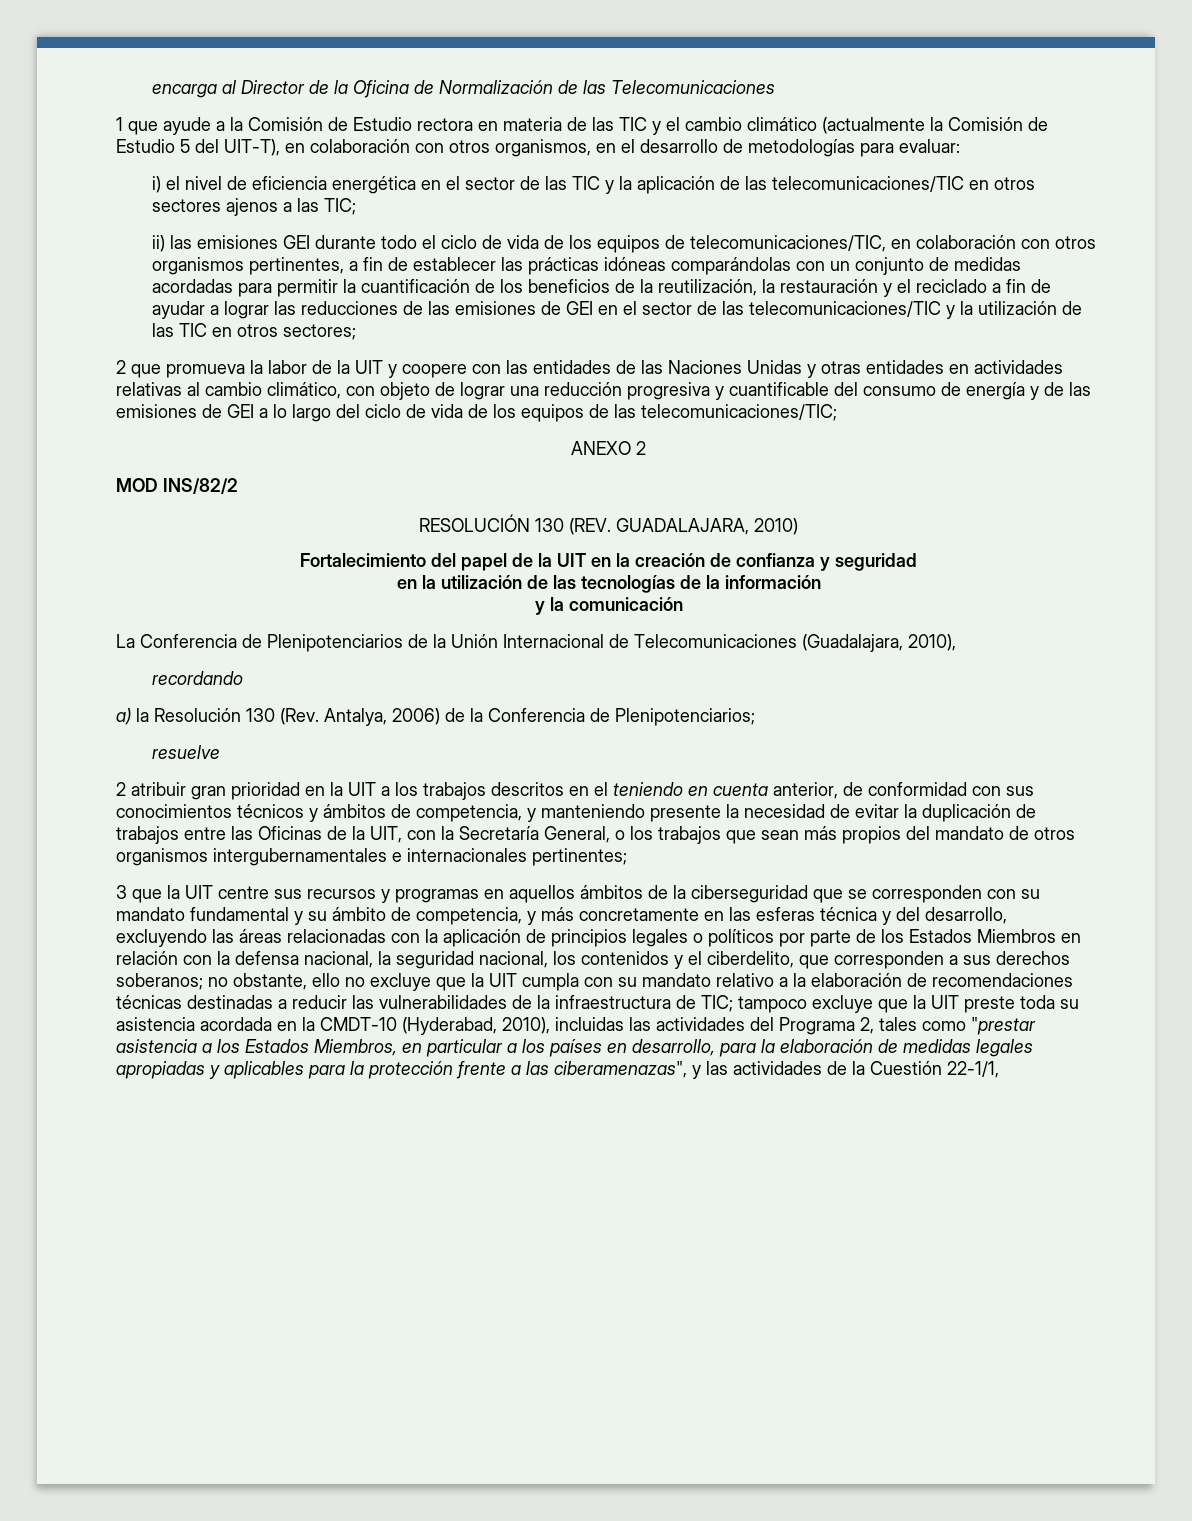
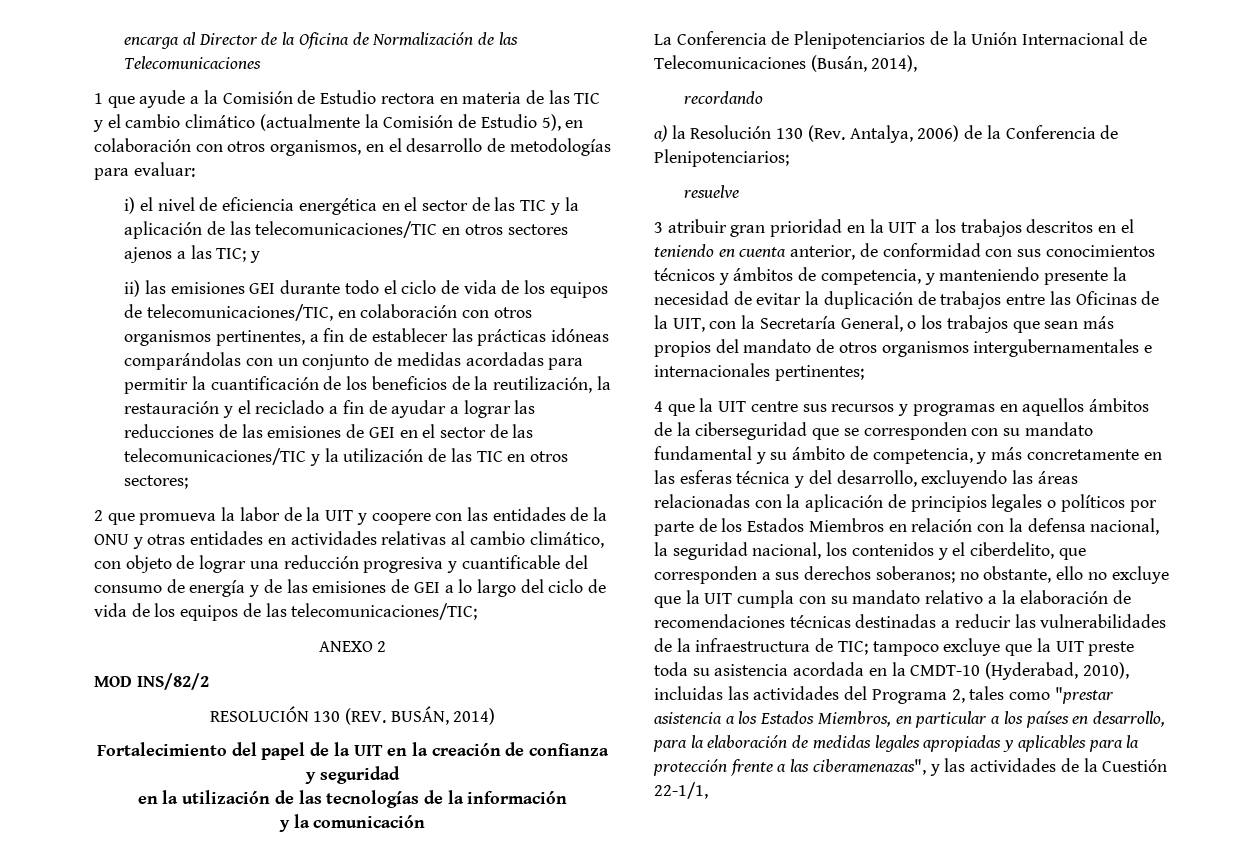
- 1 que ayude a la Comisión de Estudio rectora en materia de las TIC y el cambio climático (actualmente la Comisión de Estudio 5 del UIT-T), en colaboración con otros organismos, en el desarrollo de metodologías para evaluar:
+ 1 que ayude a la Comisión de Estudio rectora en materia de las TIC y el cambio climático (actualmente la Comisión de Estudio 5), en colaboración con otros organismos, en el desarrollo de metodologías para evaluar:
- i) el nivel de eficiencia energética en el sector de las TIC y la aplicación de las telecomunicaciones/TIC en otros sectores ajenos a las TIC;
+ i) el nivel de eficiencia energética en el sector de las TIC y la aplicación de las telecomunicaciones/TIC en otros sectores ajenos a las TIC; y
- 2 que promueva la labor de la UIT y coopere con las entidades de las Naciones Unidas y otras entidades en actividades relativas al cambio climático, con objeto de lograr una reducción progresiva y cuantificable del consumo de energía y de las emisiones de GEI a lo largo del ciclo de vida de los equipos de las telecomunicaciones/TIC;
+ 2 que promueva la labor de la UIT y coopere con las entidades de la ONU y otras entidades en actividades relativas al cambio climático, con objeto de lograr una reducción progresiva y cuantificable del consumo de energía y de las emisiones de GEI a lo largo del ciclo de vida de los equipos de las telecomunicaciones/TIC;
- RESOLUCIÓN 130 (REV. GUADALAJARA, 2010)
+ RESOLUCIÓN 130 (REV. BUSÁN, 2014)
- La Conferencia de Plenipotenciarios de la Unión Internacional de Telecomunicaciones (Guadalajara, 2010),
+ La Conferencia de Plenipotenciarios de la Unión Internacional de Telecomunicaciones (Busán, 2014),
- 2 atribuir gran prioridad en la UIT a los trabajos descritos en el teniendo en cuenta anterior, de conformidad con sus conocimientos técnicos y ámbitos de competencia, y manteniendo presente la necesidad de evitar la duplicación de trabajos entre las Oficinas de la UIT, con la Secretaría General, o los trabajos que sean más propios del mandato de otros organismos intergubernamentales e internacionales pertinentes;
+ 3 atribuir gran prioridad en la UIT a los trabajos descritos en el teniendo en cuenta anterior, de conformidad con sus conocimientos técnicos y ámbitos de competencia, y manteniendo presente la necesidad de evitar la duplicación de trabajos entre las Oficinas de la UIT, con la Secretaría General, o los trabajos que sean más propios del mandato de otros organismos intergubernamentales e internacionales pertinentes;
- 3 que la UIT centre sus recursos y programas en aquellos ámbitos de la ciberseguridad que se corresponden con su mandato fundamental y su ámbito de competencia, y más concretamente en las esferas técnica y del desarrollo, excluyendo las áreas relacionadas con la aplicación de principios legales o políticos por parte de los Estados Miembros en relación con la defensa nacional, la seguridad nacional, los contenidos y el ciberdelito, que corresponden a sus derechos soberanos;
+ 4 que la UIT centre sus recursos y programas en aquellos ámbitos de la ciberseguridad que se corresponden con su mandato fundamental y su ámbito de competencia, y más concretamente en las esferas técnica y del desarrollo, excluyendo las áreas relacionadas con la aplicación de principios legales o políticos por parte de los Estados Miembros en relación con la defensa nacional, la seguridad nacional, los contenidos y el ciberdelito, que corresponden a sus derechos soberanos;

